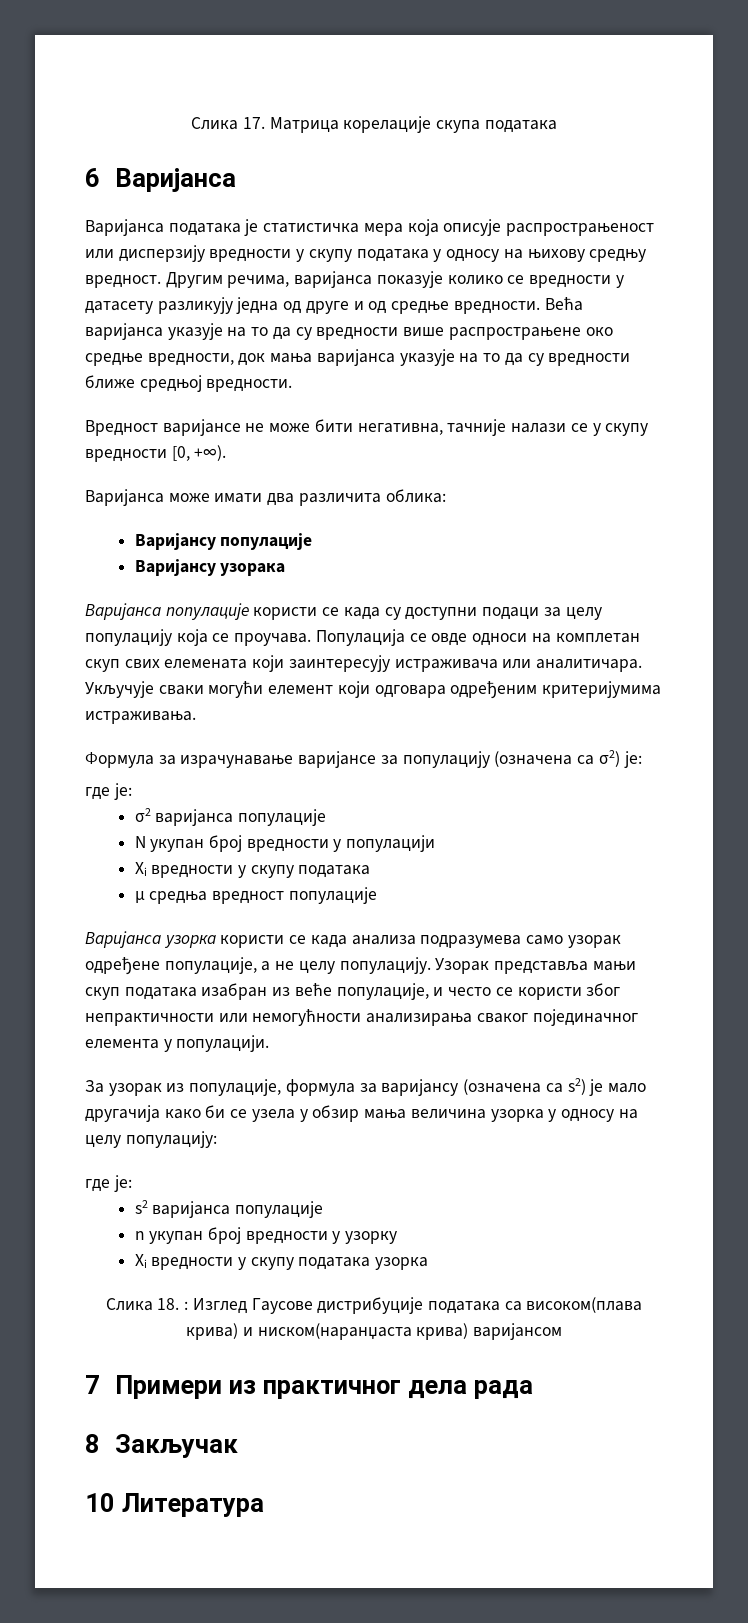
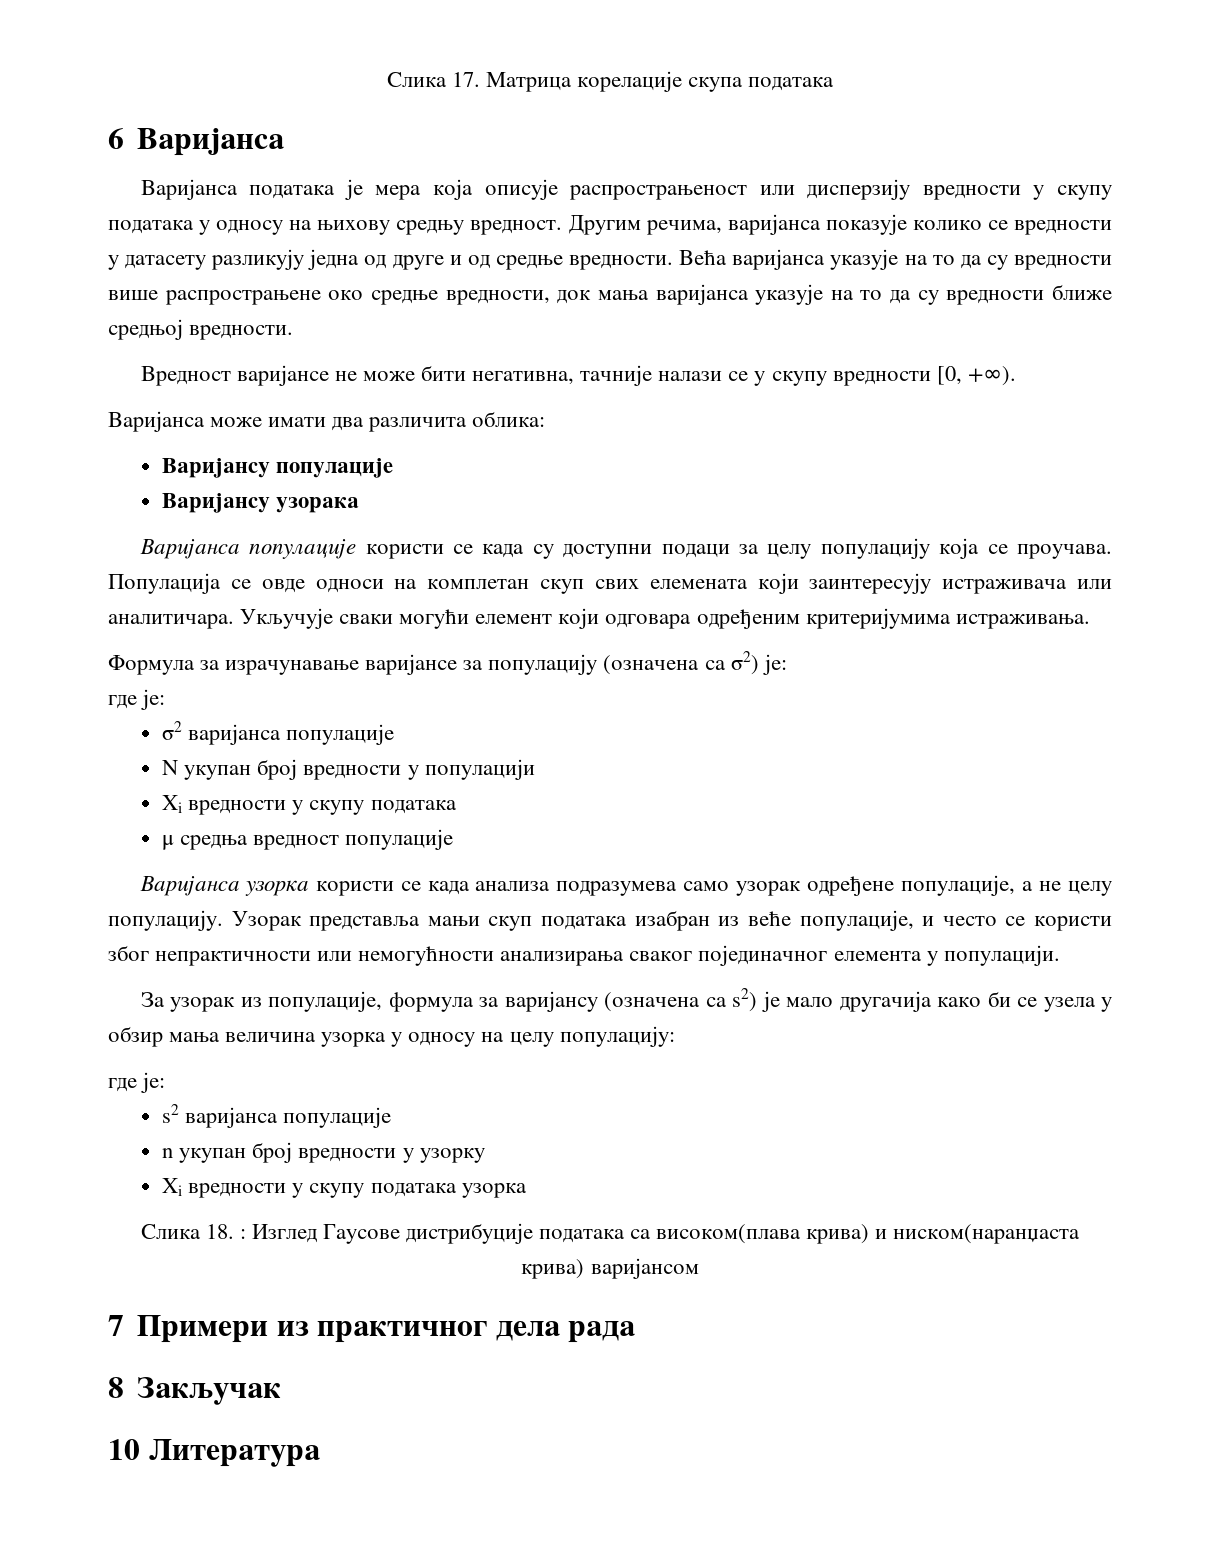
- Варијанса података је статистичка мера која описује распрострањеност или дисперзију вредности у скупу података у односу на њихову средњу вредност.
+ Варијанса података је мера која описује распрострањеност или дисперзију вредности у скупу података у односу на њихову средњу вредност.

